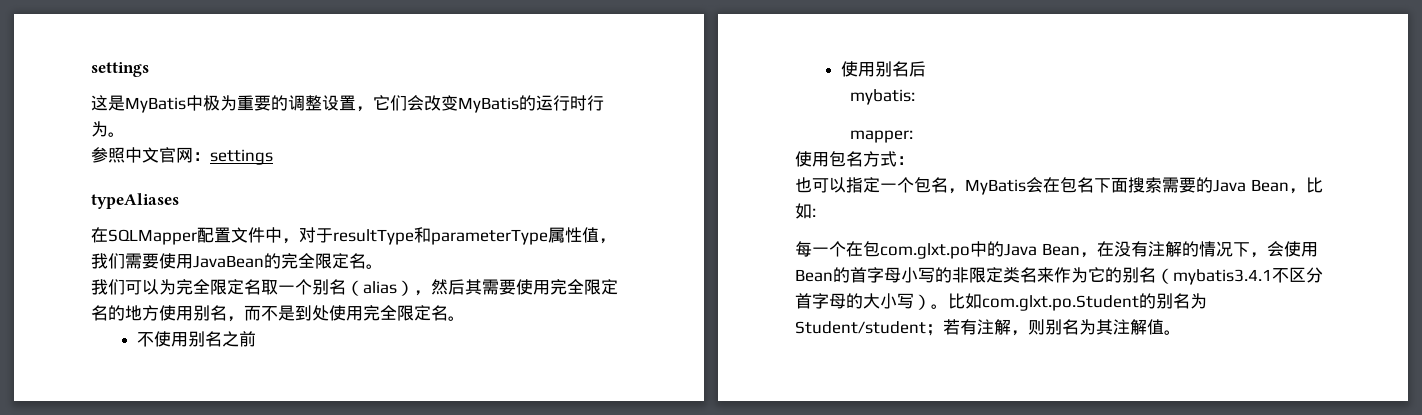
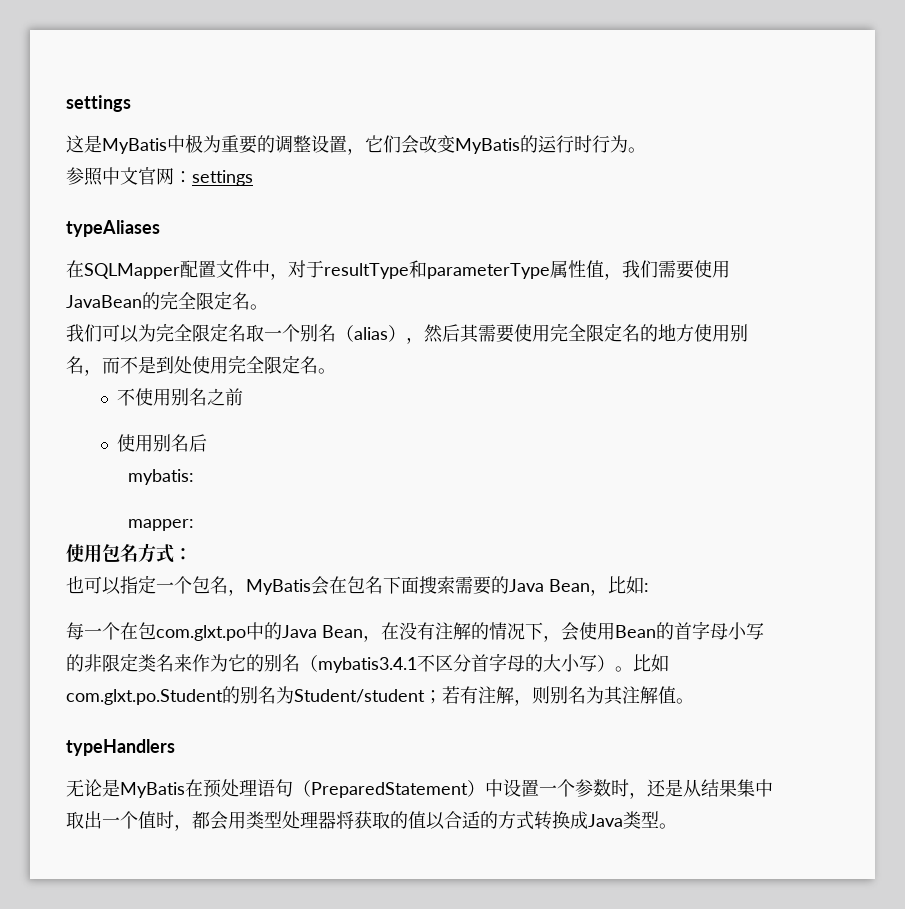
+ typeHandlers
+ 无论是MyBatis在预处理语句（PreparedStatement）中设置一个参数时，还是从结果集中取出一个值时，都会用类型处理器将获取的值以合适的方式转换成Java类型。

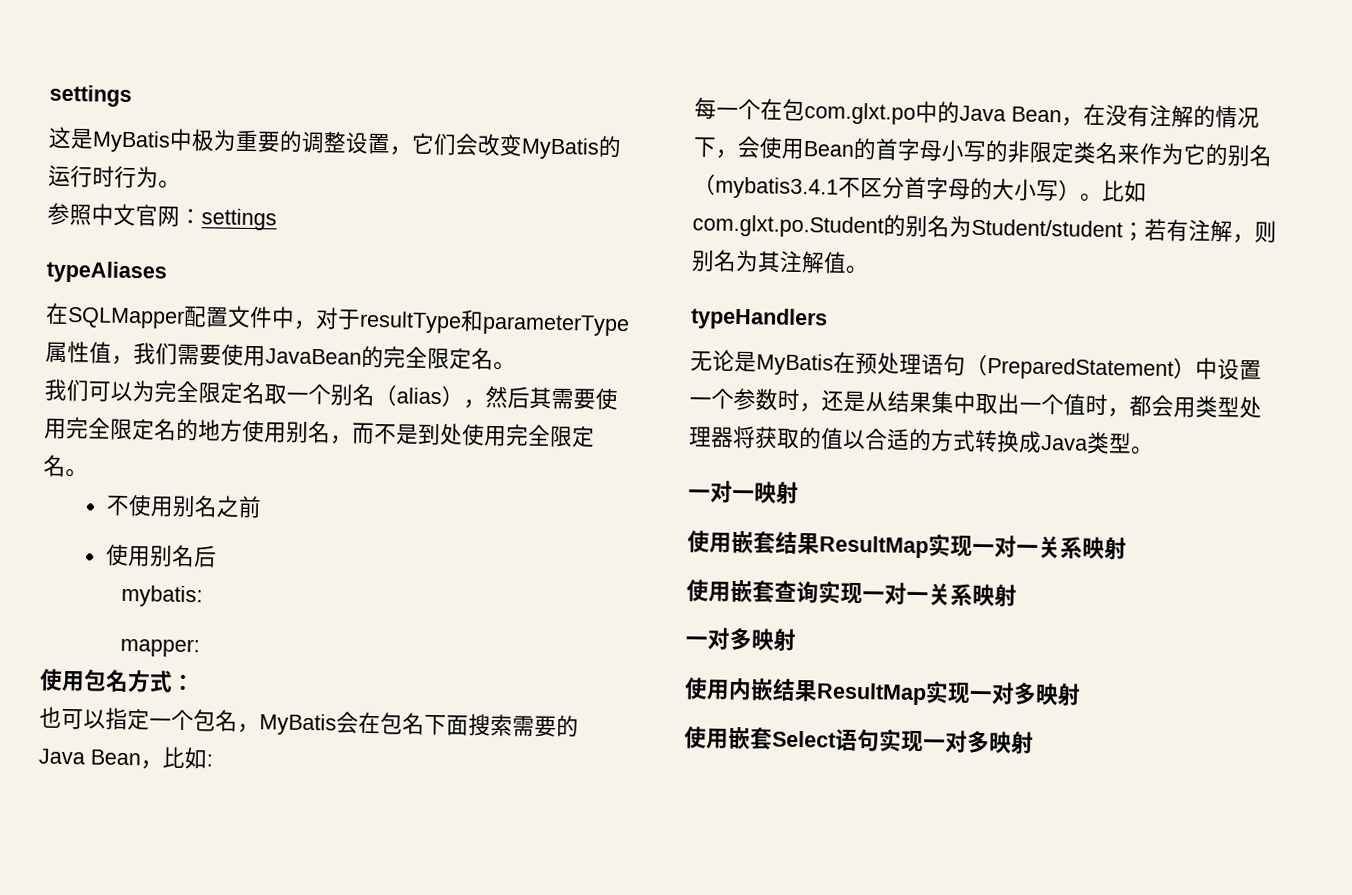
+ 一对一映射
+ 使用嵌套结果ResultMap实现一对一关系映射
+ 使用嵌套查询实现一对一关系映射
+ 一对多映射
+ 使用内嵌结果ResultMap实现一对多映射
+ 使用嵌套Select语句实现一对多映射

